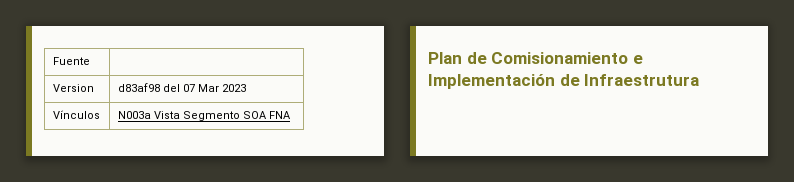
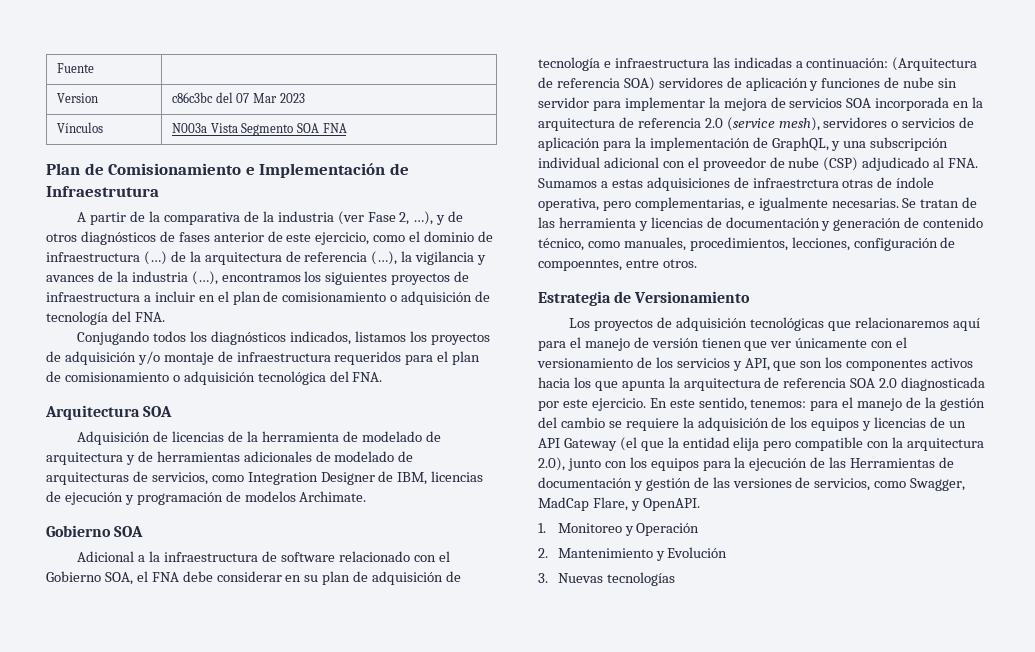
- Version | d83af98 del 07 Mar 2023
+ Version | c86c3bc del 07 Mar 2023
+ A partir de la comparativa de la industria (ver Fase 2, …), y de otros diagnósticos de fases anterior de este ejercicio, como el dominio de infraestructura (…) de la arquitectura de referencia (…), la vigilancia y avances de la industria (…), encontramos los siguientes proyectos de infraestructura a incluir en el plan de comisionamiento o adquisición de tecnología del FNA.
+ Conjugando todos los diagnósticos indicados, listamos los proyectos de adquisición y/o montaje de infraestructura requeridos para el plan de comisionamiento o adquisición tecnológica del FNA.
+ Arquitectura SOA
+ Adquisición de licencias de la herramienta de modelado de arquitectura y de herramientas adicionales de modelado de arquitecturas de servicios, como Integration Designer de IBM, licencias de ejecución y programación de modelos Archimate.
+ Gobierno SOA
+ Adicional a la infraestructura de software relacionado con el Gobierno SOA, el FNA debe considerar en su plan de adquisición de tecnología e infraestructura las indicadas a continuación: (Arquitectura de referencia SOA) servidores de aplicación y funciones de nube sin servidor para implementar la mejora de servicios SOA incorporada en la arquitectura de referencia 2.0 (service mesh), servidores o servicios de aplicación para la implementación de GraphQL, y una subscripción individual adicional con el proveedor de nube (CSP) adjudicado al FNA. Sumamos a estas adquisiciones de infraestrctura otras de índole operativa, pero complementarias, e igualmente necesarias. Se tratan de las herramienta y licencias de documentación y generación de contenido técnico, como manuales, procedimientos, lecciones, configuración de compoenntes, entre otros.
+ Estrategia de Versionamiento
+ Los proyectos de adquisición tecnológicas que relacionaremos aquí para el manejo de versión tienen que ver únicamente con el versionamiento de los servicios y API, que son los componentes activos hacia los que apunta la arquitectura de referencia SOA 2.0 diagnosticada por este ejercicio. En este sentido, tenemos: para el manejo de la gestión del cambio se requiere la adquisición de los equipos y licencias de un API Gateway (el que la entidad elija pero compatible con la arquitectura 2.0), junto con los equipos para la ejecución de las Herramientas de documentación y gestión de las versiones de servicios, como Swagger, MadCap Flare, y OpenAPI.
+ 1. Monitoreo y Operación
+ 2. Mantenimiento y Evolución
+ 3. Nuevas tecnologías

